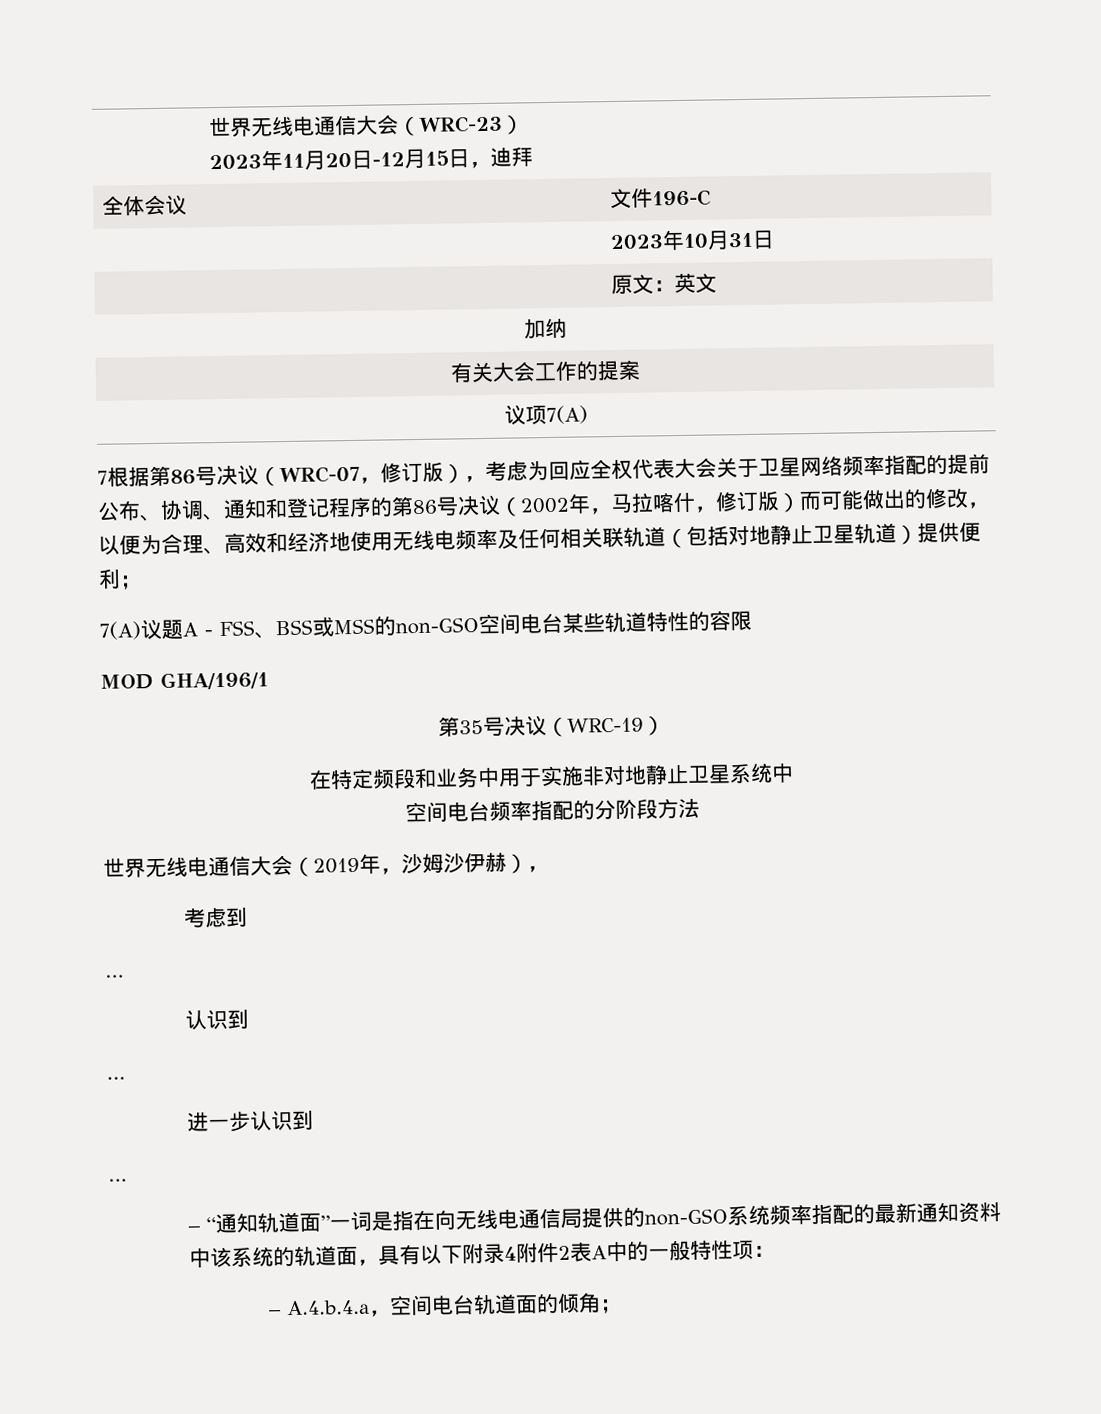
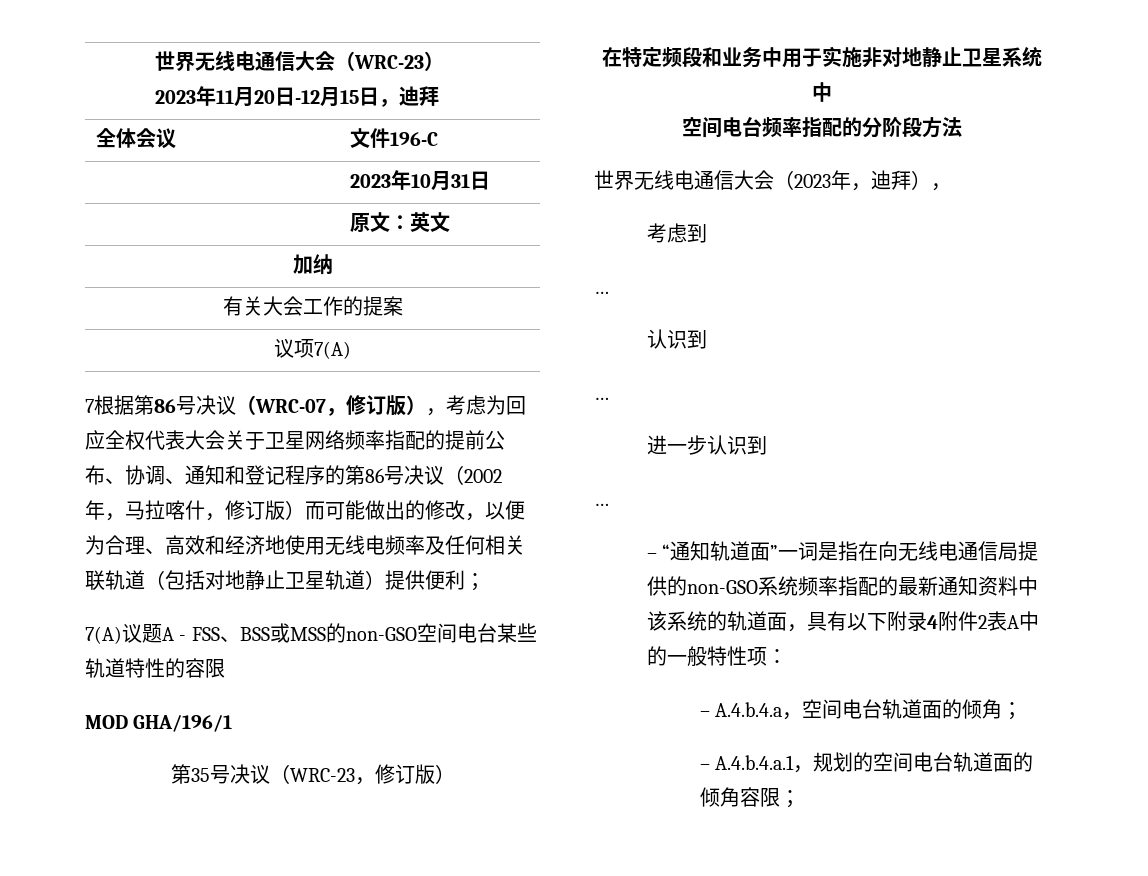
- 第35号决议（WRC-19）
+ 第35号决议（WRC-23，修订版）
- 世界无线电通信大会（2019年，沙姆沙伊赫），
+ 世界无线电通信大会（2023年，迪拜），
+ – A.4.b.4.a.1，规划的空间电台轨道面的倾角容限；

